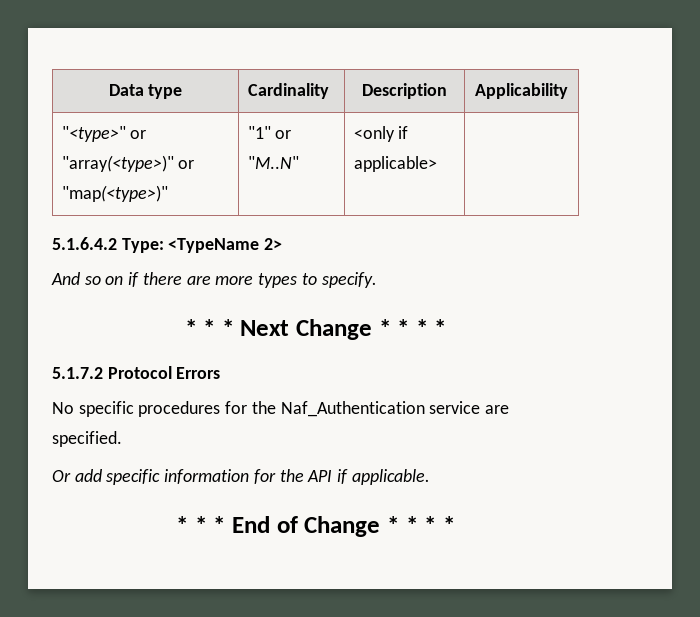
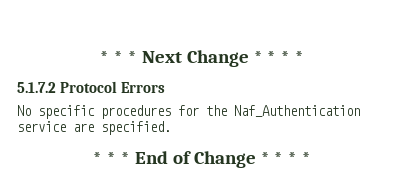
- Data type | Cardinality | Description | Applicability
- "<type>" or "array(<type>)" or "map(<type>)" | "1" or "M..N" | <only if applicable> |
- 5.1.6.4.2 Type: <TypeName 2>
- And so on if there are more types to specify.
- Or add specific information for the API if applicable.

